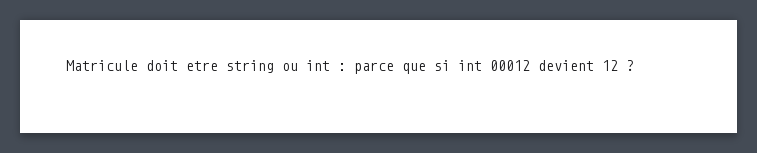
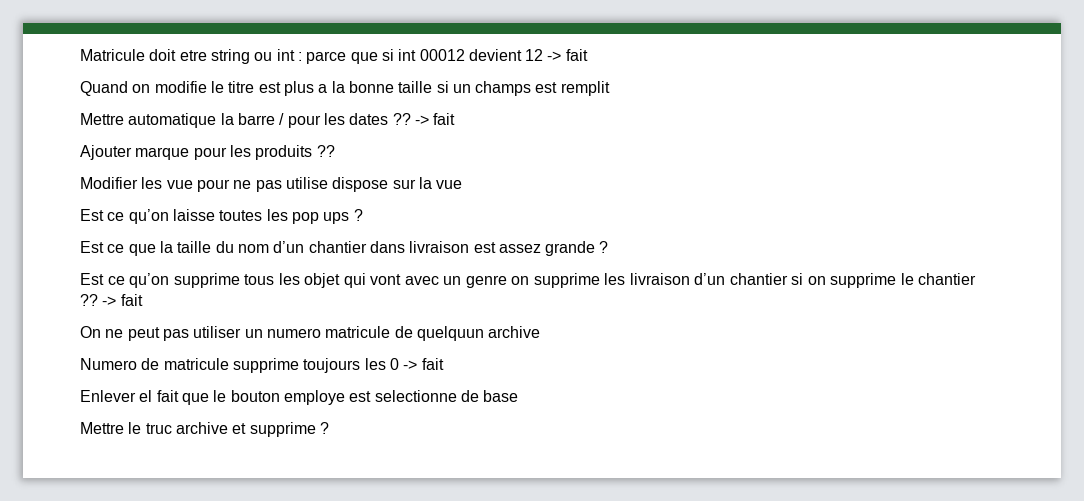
- Matricule doit etre string ou int : parce que si int 00012 devient 12 ?
+ Matricule doit etre string ou int : parce que si int 00012 devient 12 -> fait
+ Quand on modifie le titre est plus a la bonne taille si un champs est remplit
+ Mettre automatique la barre / pour les dates ?? -> fait
+ Ajouter marque pour les produits ??
+ Modifier les vue pour ne pas utilise dispose sur la vue
+ Est ce qu’on laisse toutes les pop ups ?
+ Est ce que la taille du nom d’un chantier dans livraison est assez grande ?
+ Est ce qu’on supprime tous les objet qui vont avec un genre on supprime les livraison d’un chantier si on supprime le chantier ?? -> fait
+ On ne peut pas utiliser un numero matricule de quelquun archive
+ Numero de matricule supprime toujours les 0 -> fait
+ Enlever el fait que le bouton employe est selectionne de base
+ Mettre le truc archive et supprime ?

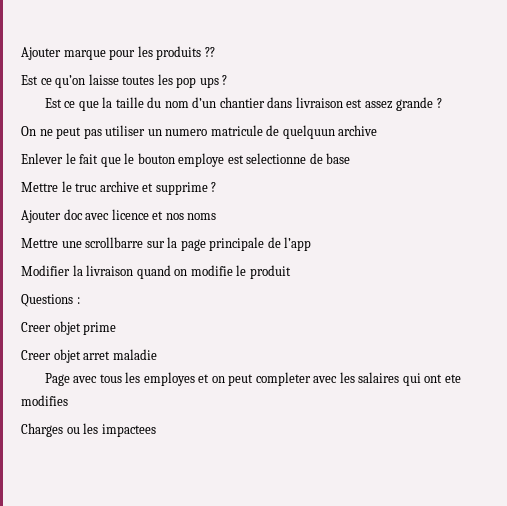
- Matricule doit etre string ou int : parce que si int 00012 devient 12 -> fait
- Quand on modifie le titre est plus a la bonne taille si un champs est remplit
- Mettre automatique la barre / pour les dates ?? -> fait
- Modifier les vue pour ne pas utilise dispose sur la vue
- Est ce qu’on supprime tous les objet qui vont avec un genre on supprime les livraison d’un chantier si on supprime le chantier ?? -> fait
- Numero de matricule supprime toujours les 0 -> fait
- Enlever el fait que le bouton employe est selectionne de base
+ Enlever le fait que le bouton employe est selectionne de base
+ Ajouter doc avec licence et nos noms
+ Mettre une scrollbarre sur la page principale de l’app
+ Modifier la livraison quand on modifie le produit
+ Questions :
+ Creer objet prime
+ Creer objet arret maladie
+ Page avec tous les employes et on peut completer avec les salaires qui ont ete modifies
+ Charges ou les impactees

